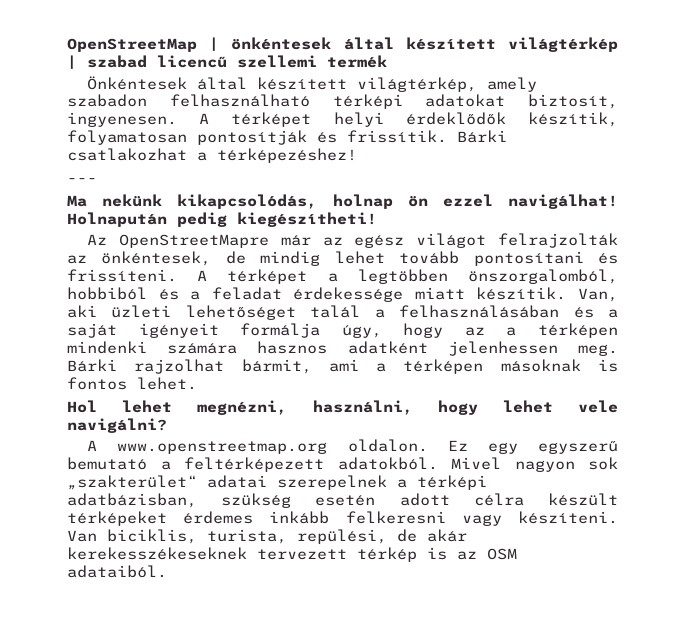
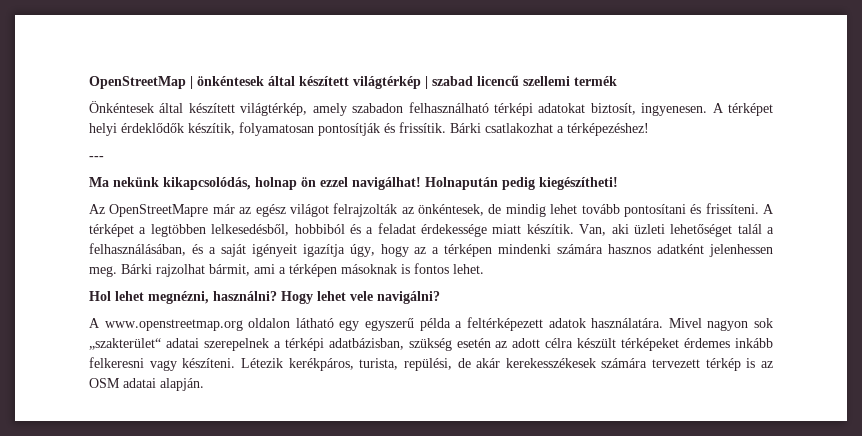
- A térképet a legtöbben önszorgalomból, hobbiból és a feladat érdekessége miatt készítik.
+ A térképet a legtöbben lelkesedésből, hobbiból és a feladat érdekessége miatt készítik.
- Van, aki üzleti lehetőséget talál a felhasználásában és a saját igényeit formálja úgy, hogy az a térképen mindenki számára hasznos adatként jelenhessen meg.
+ Van, aki üzleti lehetőséget talál a felhasználásában, és a saját igényeit igazítja úgy, hogy az a térképen mindenki számára hasznos adatként jelenhessen meg.
- Hol lehet megnézni, használni, hogy lehet vele navigálni?
+ Hol lehet megnézni, használni? Hogy lehet vele navigálni?
- A www.openstreetmap.org oldalon. Ez egy egyszerű bemutató a feltérképezett adatokból.
+ A www.openstreetmap.org oldalon látható egy egyszerű példa a feltérképezett adatok használatára.
- Mivel nagyon sok „szakterület“ adatai szerepelnek a térképi adatbázisban, szükség esetén adott célra készült térképeket érdemes inkább felkeresni vagy készíteni.
+ Mivel nagyon sok „szakterület“ adatai szerepelnek a térképi adatbázisban, szükség esetén az adott célra készült térképeket érdemes inkább felkeresni vagy készíteni.
- Van biciklis, turista, repülési, de akár kerekesszékeseknek tervezett térkép is az OSM adataiból.
+ Létezik kerékpáros, turista, repülési, de akár kerekesszékesek számára tervezett térkép is az OSM adatai alapján.

